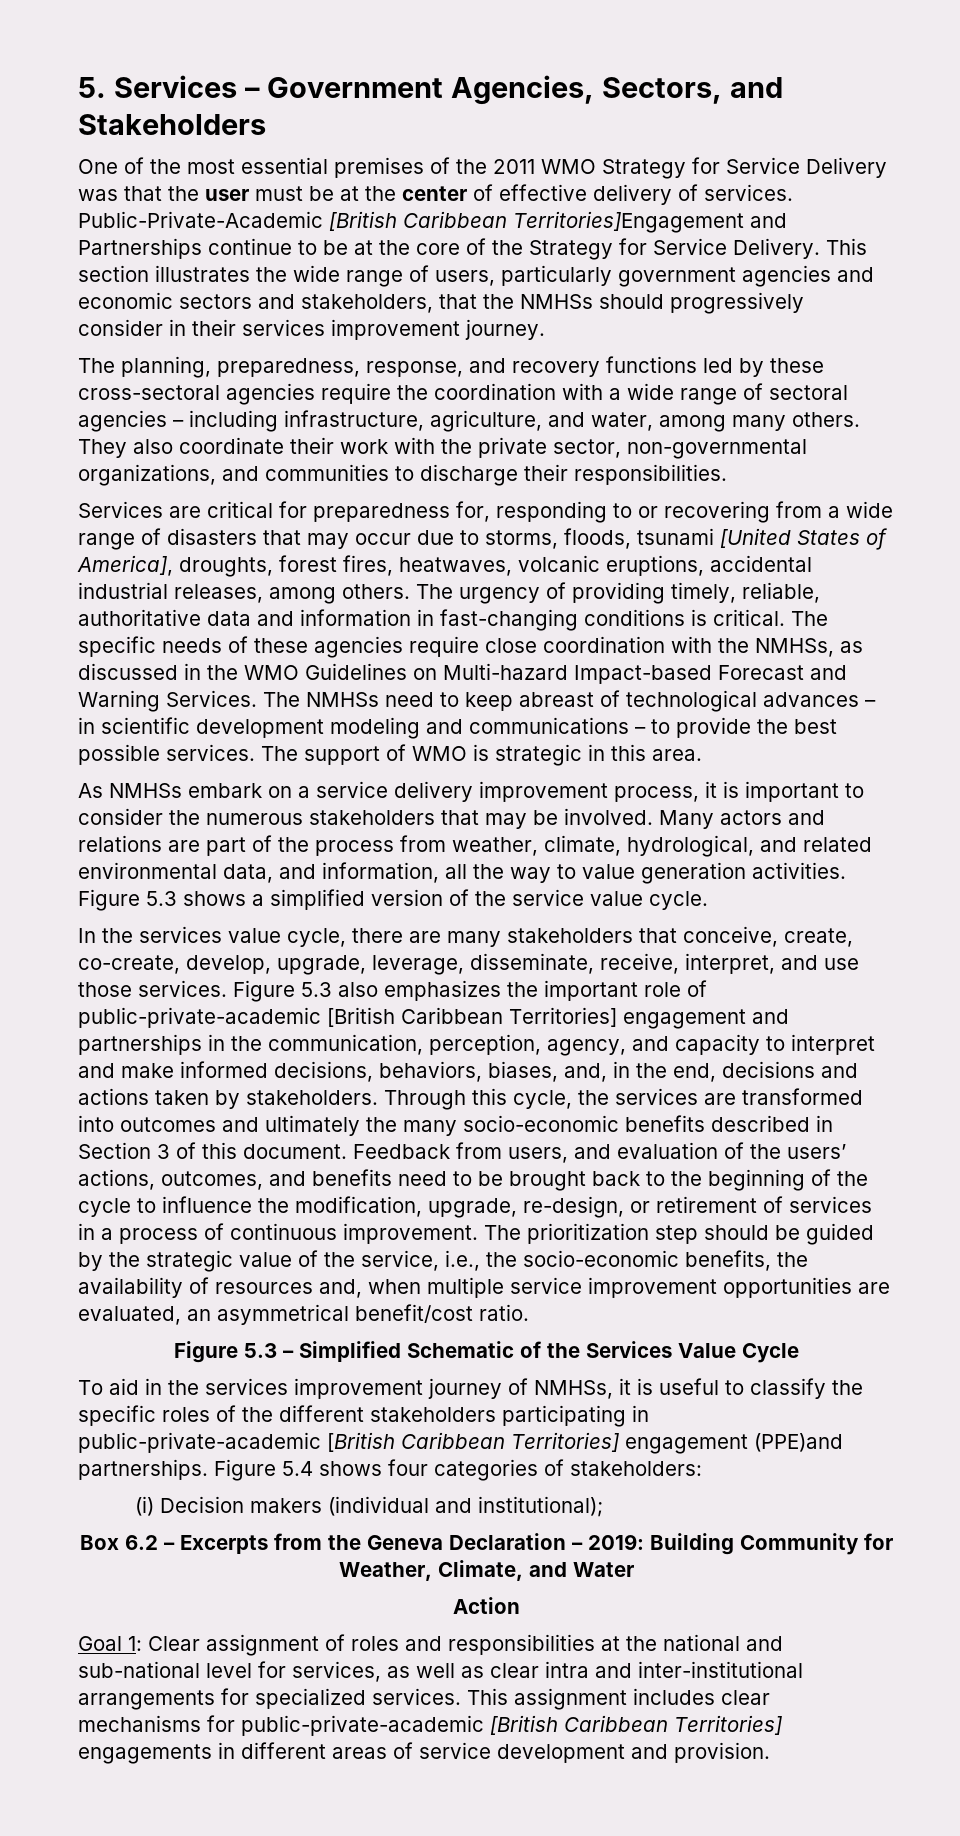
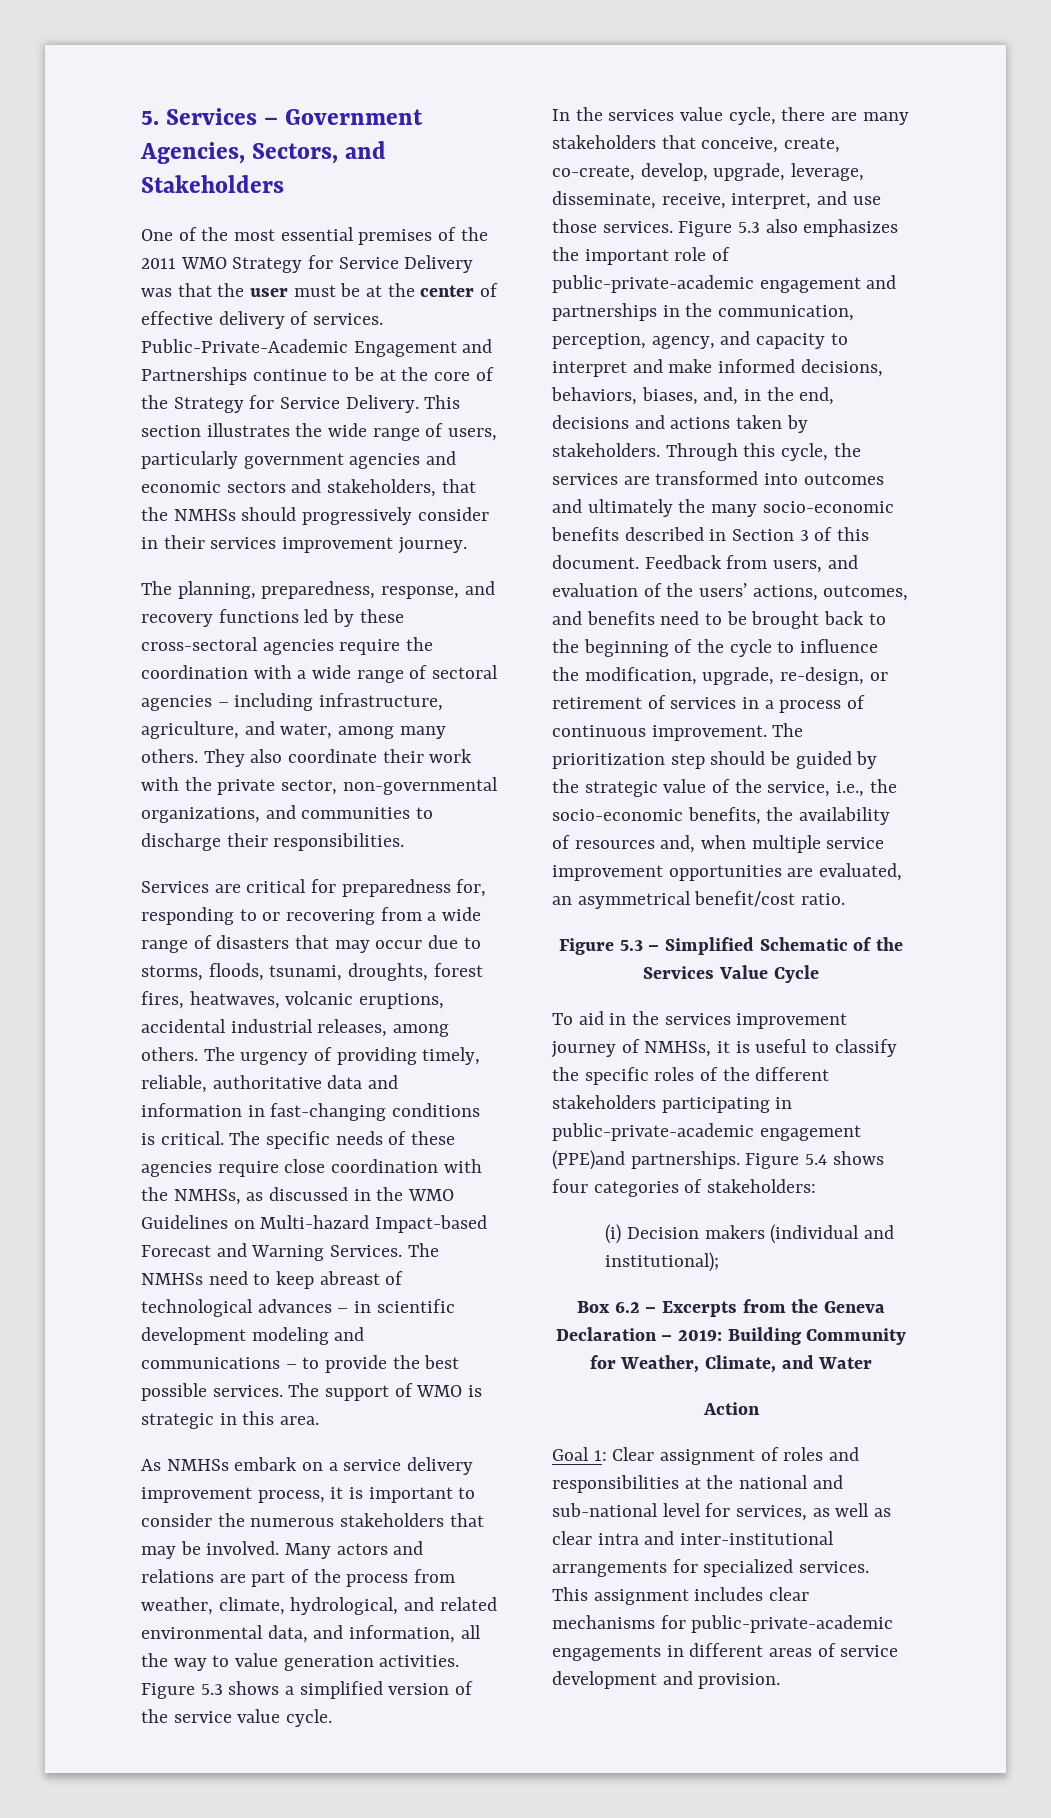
- Public-Private-Academic [British Caribbean Territories]Engagement and Partnerships continue to be at the core of the Strategy for Service Delivery.
+ Public-Private-Academic Engagement and Partnerships continue to be at the core of the Strategy for Service Delivery.
- Services are critical for preparedness for, responding to or recovering from a wide range of disasters that may occur due to storms, floods, tsunami [United States of America], droughts, forest fires, heatwaves, volcanic eruptions, accidental industrial releases, among others.
+ Services are critical for preparedness for, responding to or recovering from a wide range of disasters that may occur due to storms, floods, tsunami, droughts, forest fires, heatwaves, volcanic eruptions, accidental industrial releases, among others.
- Figure 5.3 also emphasizes the important role of public-private-academic [British Caribbean Territories] engagement and partnerships in the communication, perception, agency, and capacity to interpret and make informed decisions, behaviors, biases, and, in the end, decisions and actions taken by stakeholders.
+ Figure 5.3 also emphasizes the important role of public-private-academic engagement and partnerships in the communication, perception, agency, and capacity to interpret and make informed decisions, behaviors, biases, and, in the end, decisions and actions taken by stakeholders.
- To aid in the services improvement journey of NMHSs, it is useful to classify the specific roles of the different stakeholders participating in public-private-academic [British Caribbean Territories] engagement (PPE)and partnerships.
+ To aid in the services improvement journey of NMHSs, it is useful to classify the specific roles of the different stakeholders participating in public-private-academic engagement (PPE)and partnerships.
- This assignment includes clear mechanisms for public-private-academic [British Caribbean Territories] engagements in different areas of service development and provision.
+ This assignment includes clear mechanisms for public-private-academic engagements in different areas of service development and provision.

